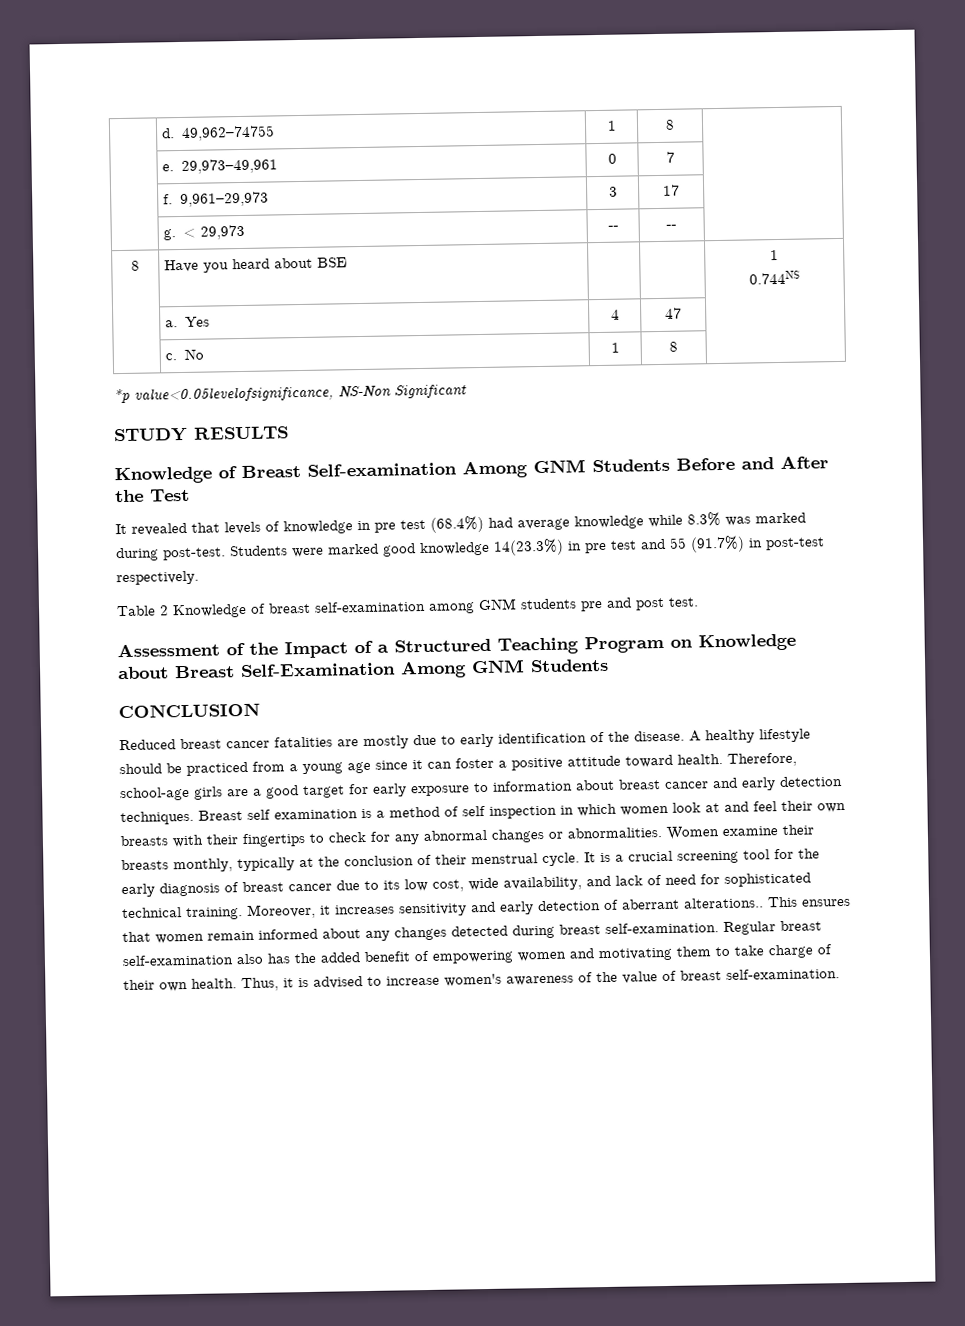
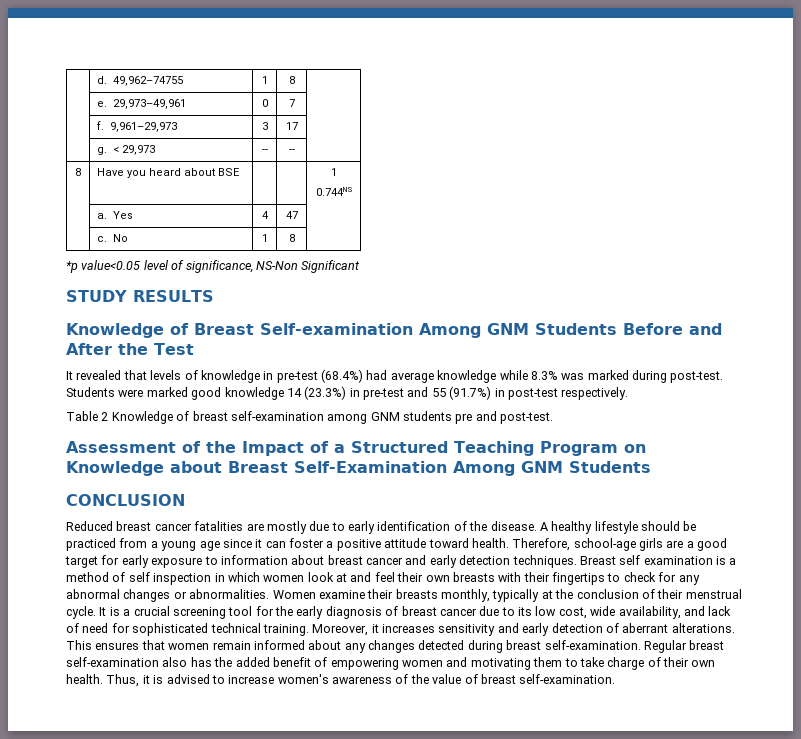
- *p value<0.05levelofsignificance, NS-Non Significant
+ *p value<0.05 level of significance, NS-Non Significant
- It revealed that levels of knowledge in pre test (68.4%) had average knowledge while 8.3% was marked during post-test.
+ It revealed that levels of knowledge in pre-test (68.4%) had average knowledge while 8.3% was marked during post-test.
- Students were marked good knowledge 14(23.3%) in pre test and 55 (91.7%) in post-test respectively.
+ Students were marked good knowledge 14 (23.3%) in pre-test and 55 (91.7%) in post-test respectively.
- Table 2 Knowledge of breast self-examination among GNM students pre and post test.
+ Table 2 Knowledge of breast self-examination among GNM students pre and post-test.
- Moreover, it increases sensitivity and early detection of aberrant alterations..
+ Moreover, it increases sensitivity and early detection of aberrant alterations.

